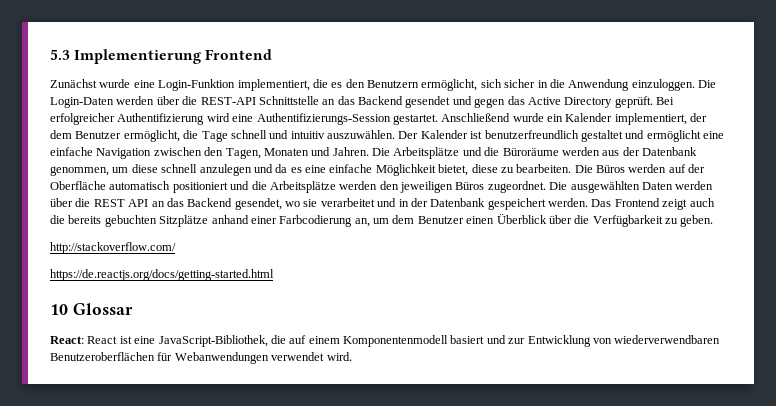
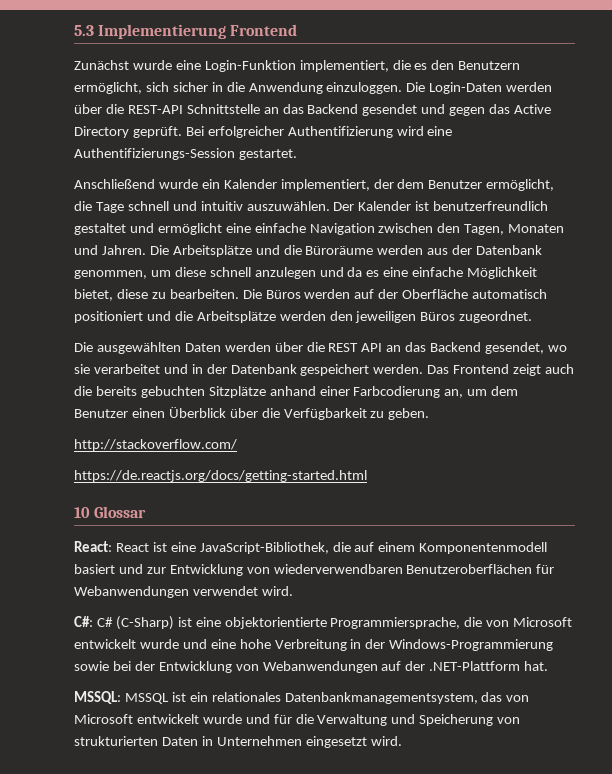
- Bei erfolgreicher Authentifizierung wird eine Authentifizierungs-Session gestartet. Anschließend wurde ein Kalender implementiert, der dem Benutzer ermöglicht, die Tage schnell und intuitiv auszuwählen.
+ Bei erfolgreicher Authentifizierung wird eine Authentifizierungs-Session gestartet.
+ Anschließend wurde ein Kalender implementiert, der dem Benutzer ermöglicht, die Tage schnell und intuitiv auszuwählen.
- Die Büros werden auf der Oberfläche automatisch positioniert und die Arbeitsplätze werden den jeweiligen Büros zugeordnet. Die ausgewählten Daten werden über die REST API an das Backend gesendet, wo sie verarbeitet und in der Datenbank gespeichert werden.
+ Die Büros werden auf der Oberfläche automatisch positioniert und die Arbeitsplätze werden den jeweiligen Büros zugeordnet.
+ Die ausgewählten Daten werden über die REST API an das Backend gesendet, wo sie verarbeitet und in der Datenbank gespeichert werden.
+ C#: C# (C-Sharp) ist eine objektorientierte Programmiersprache, die von Microsoft entwickelt wurde und eine hohe Verbreitung in der Windows-Programmierung sowie bei der Entwicklung von Webanwendungen auf der .NET-Plattform hat.
+ MSSQL: MSSQL ist ein relationales Datenbankmanagementsystem, das von Microsoft entwickelt wurde und für die Verwaltung und Speicherung von strukturierten Daten in Unternehmen eingesetzt wird.

